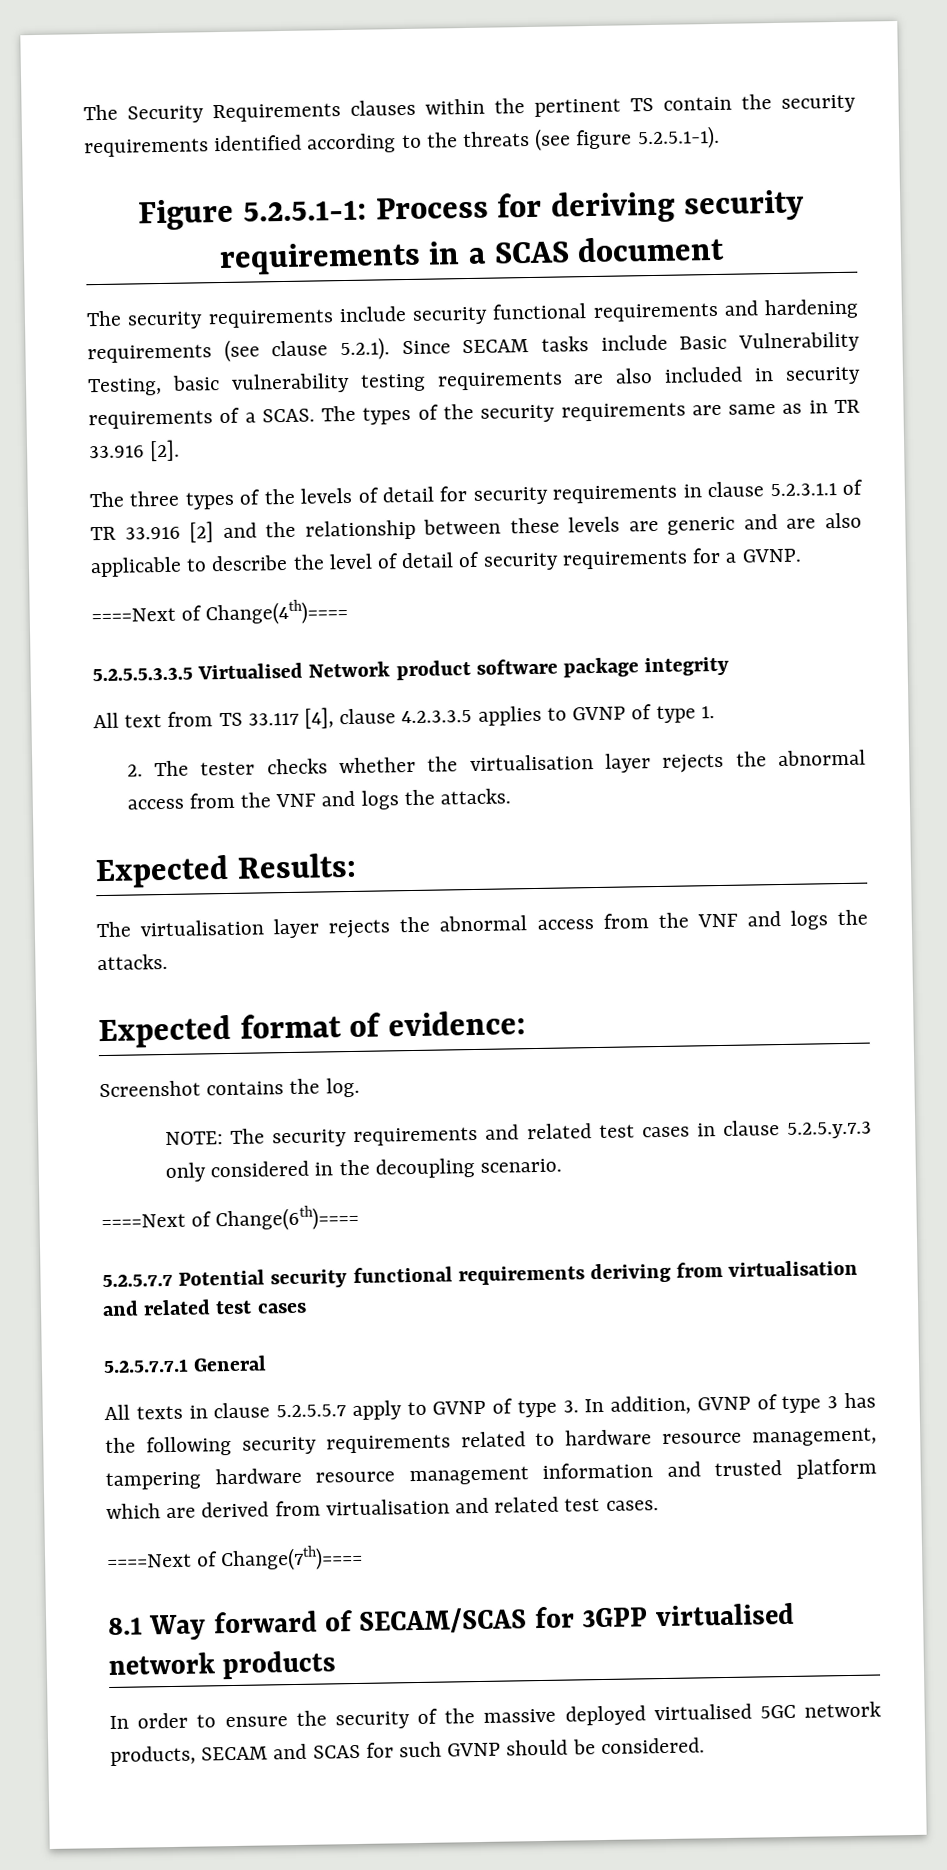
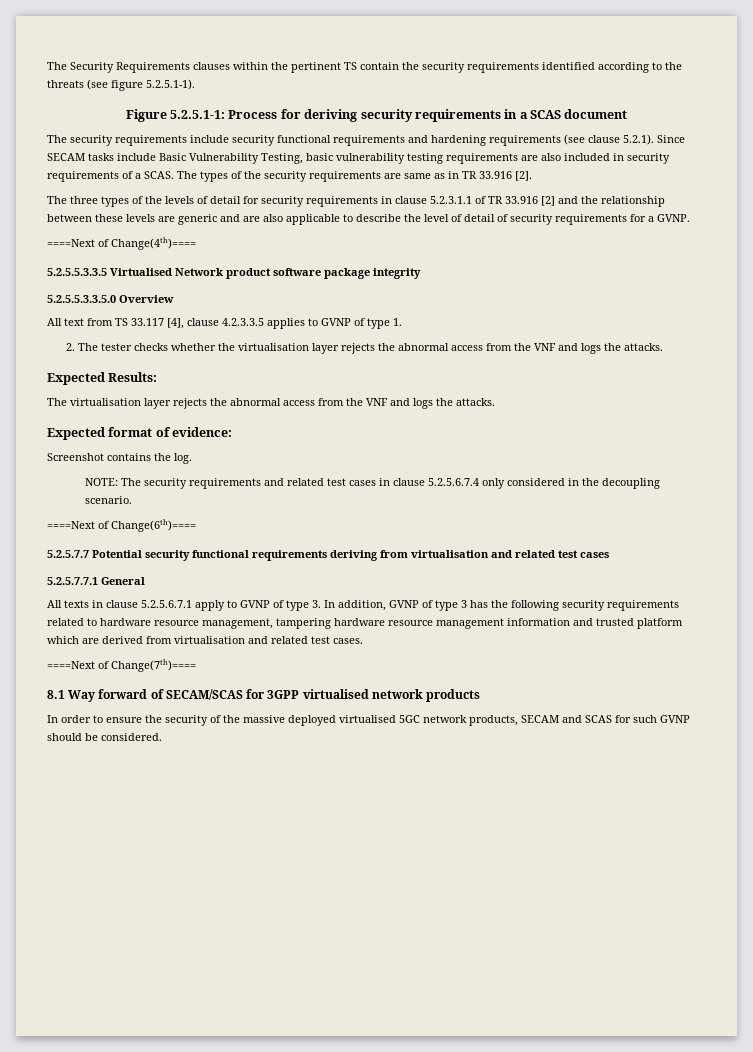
+ 5.2.5.5.3.3.5.0 Overview
- NOTE: The security requirements and related test cases in clause 5.2.5.y.7.3 only considered in the decoupling scenario.
+ NOTE: The security requirements and related test cases in clause 5.2.5.6.7.4 only considered in the decoupling scenario.
- All texts in clause 5.2.5.5.7 apply to GVNP of type 3. In addition, GVNP of type 3 has the following security requirements related to hardware resource management, tampering hardware resource management information and trusted platform which are derived from virtualisation and related test cases.
+ All texts in clause 5.2.5.6.7.1 apply to GVNP of type 3. In addition, GVNP of type 3 has the following security requirements related to hardware resource management, tampering hardware resource management information and trusted platform which are derived from virtualisation and related test cases.

